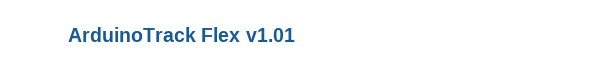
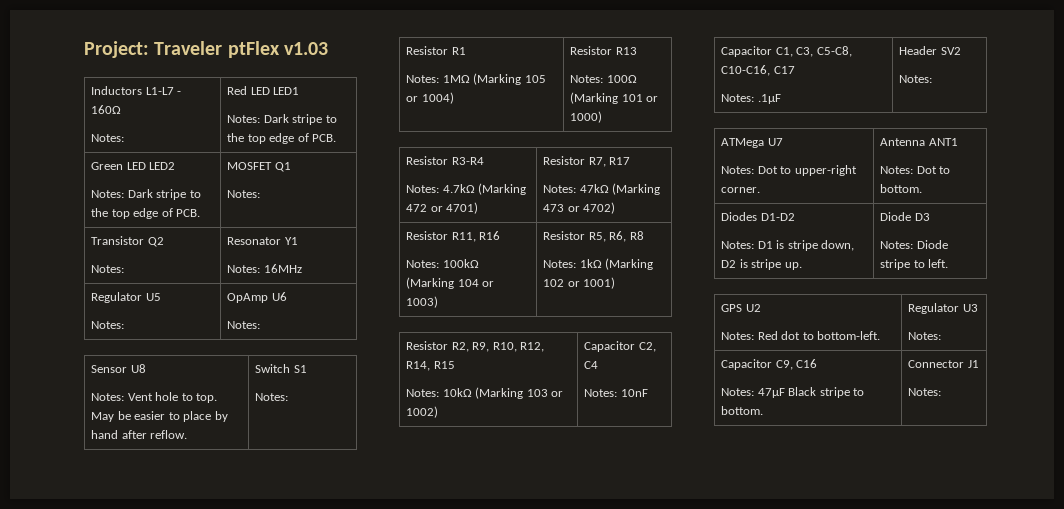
- ArduinoTrack Flex v1.01
+ Project: Traveler ptFlex v1.03
+ Inductors L1-L7 - 160Ω
+ Notes: | Red LED LED1
+ Notes: Dark stripe to the top edge of PCB.
+ Green LED LED2
+ Notes: Dark stripe to the top edge of PCB. | MOSFET Q1
+ Notes:
+ Transistor Q2
+ Notes: | Resonator Y1
+ Notes: 16MHz
+ Regulator U5
+ Notes: | OpAmp U6
+ Notes:
+ Sensor U8
+ Notes: Vent hole to top. May be easier to place by hand after reflow. | Switch S1
+ Notes:
+ Resistor R1
+ Notes: 1MΩ (Marking 105 or 1004) | Resistor R13
+ Notes: 100Ω (Marking 101 or 1000)
+ Resistor R3-R4
+ Notes: 4.7kΩ (Marking 472 or 4701) | Resistor R7, R17
+ Notes: 47kΩ (Marking 473 or 4702)
+ Resistor R11, R16
+ Notes: 100kΩ (Marking 104 or 1003) | Resistor R5, R6, R8
+ Notes: 1kΩ (Marking 102 or 1001)
+ Resistor R2, R9, R10, R12, R14, R15
+ Notes: 10kΩ (Marking 103 or 1002) | Capacitor C2, C4
+ Notes: 10nF
+ Capacitor C1, C3, C5-C8, C10-C16, C17
+ Notes: .1µF | Header SV2
+ Notes:
+ ATMega U7
+ Notes: Dot to upper-right corner. | Antenna ANT1
+ Notes: Dot to bottom.
+ Diodes D1-D2
+ Notes: D1 is stripe down, D2 is stripe up. | Diode D3
+ Notes: Diode stripe to left.
+ GPS U2
+ Notes: Red dot to bottom-left. | Regulator U3
+ Notes:
+ Capacitor C9, C16
+ Notes: 47µF Black stripe to bottom. | Connector J1
+ Notes:

